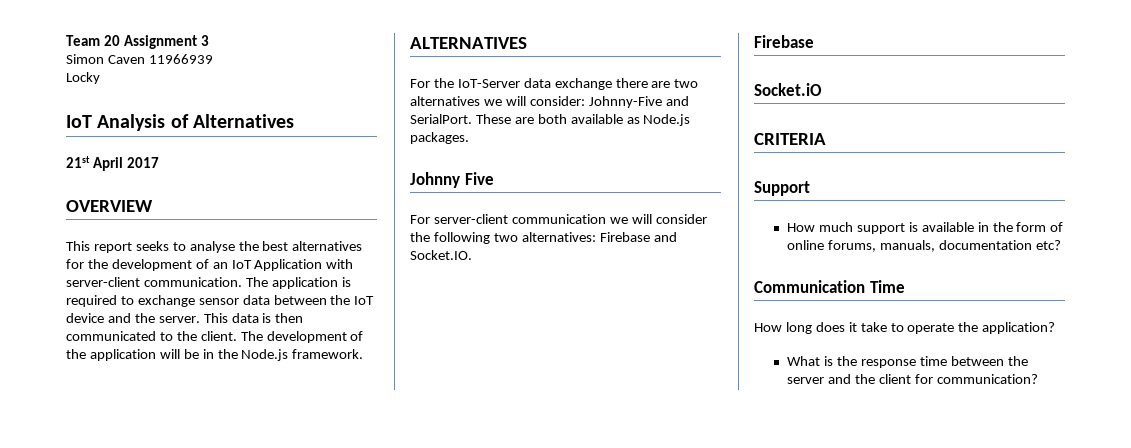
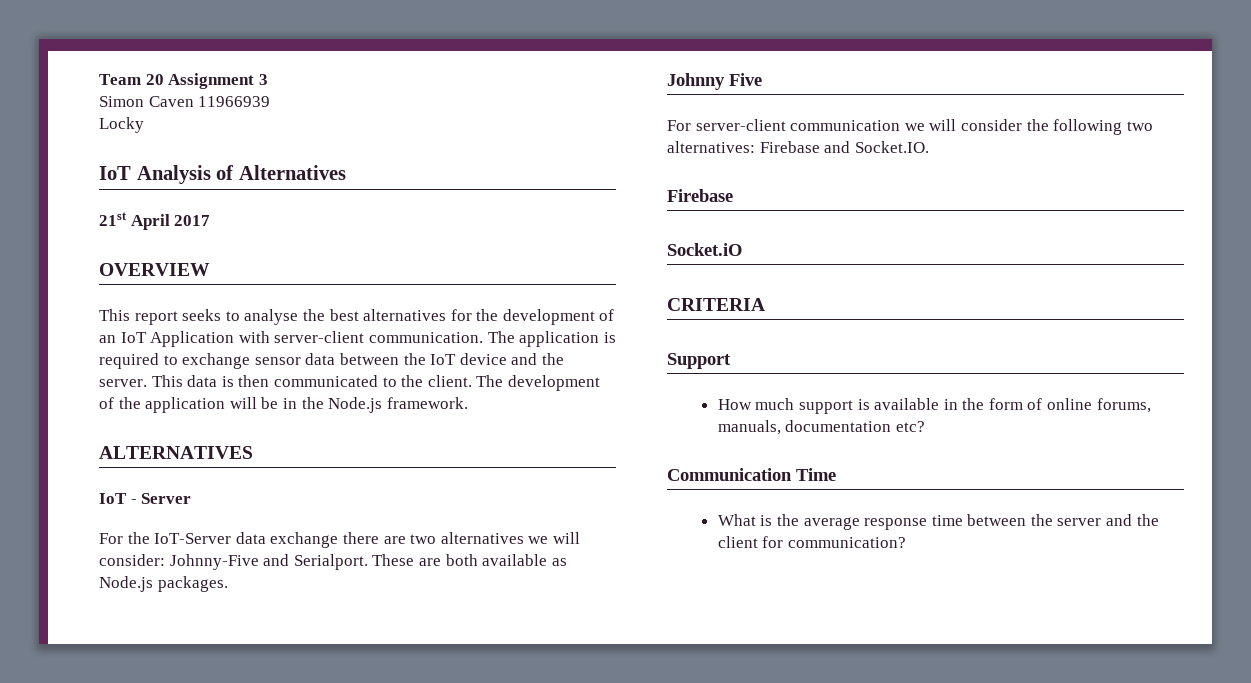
+ IoT - Server
- For the IoT-Server data exchange there are two alternatives we will consider: Johnny-Five and SerialPort.
+ For the IoT-Server data exchange there are two alternatives we will consider: Johnny-Five and Serialport.
- How long does it take to operate the application?
- What is the response time between the server and the client for communication?
+ What is the average response time between the server and the client for communication?

